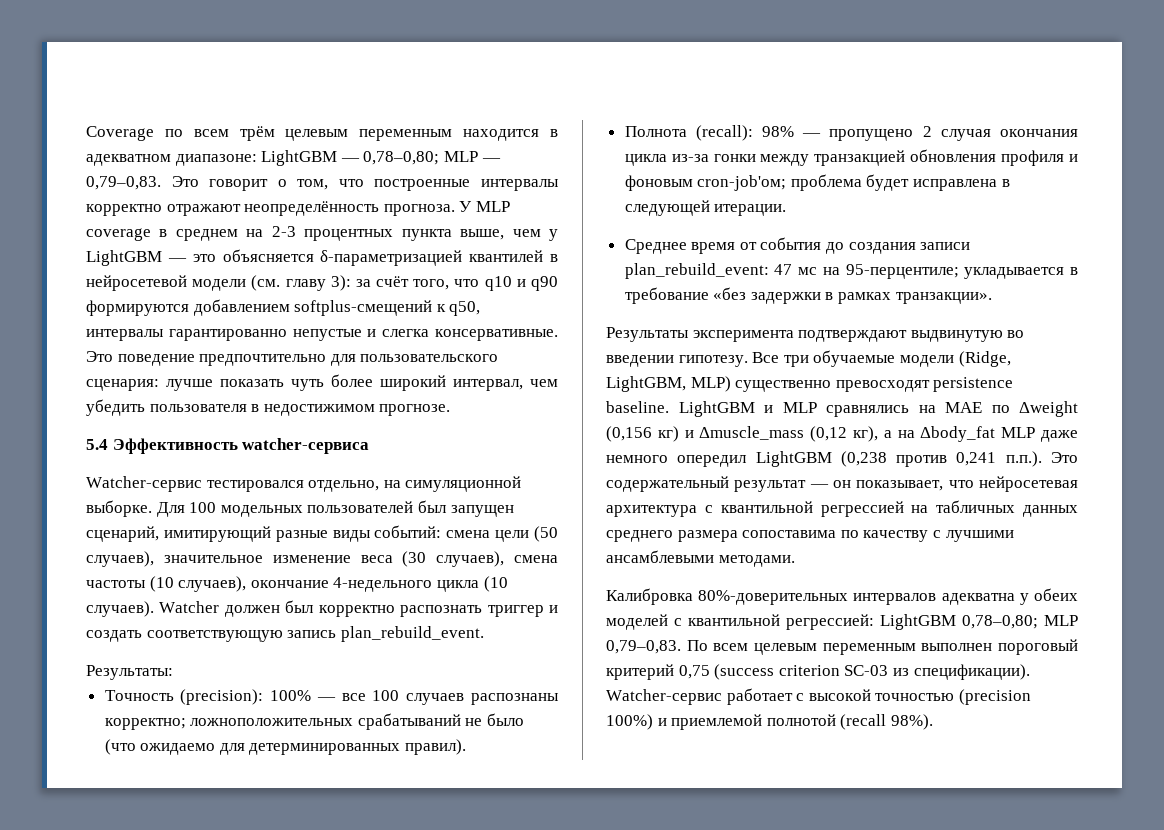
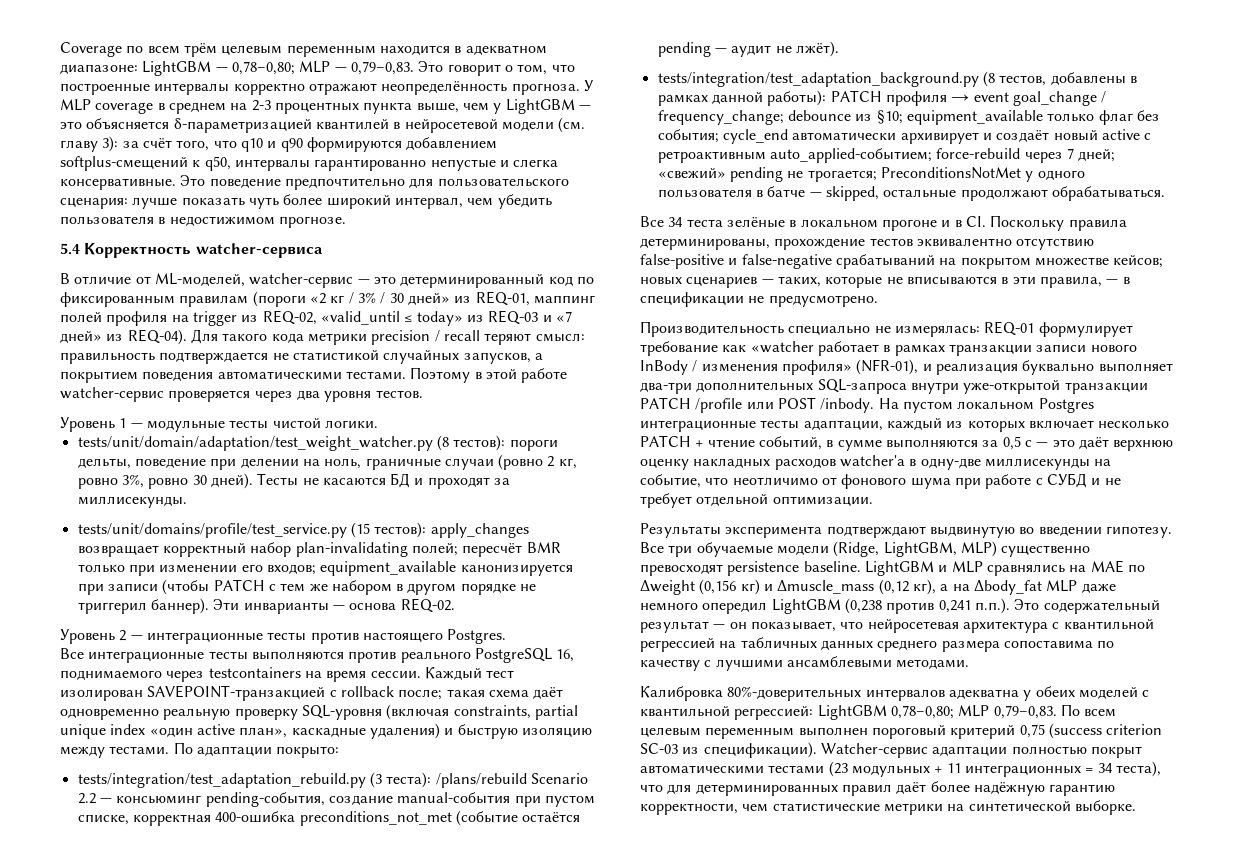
- 5.4 Эффективность watcher-сервиса
+ 5.4 Корректность watcher-сервиса
- Watcher-сервис тестировался отдельно, на симуляционной выборке. Для 100 модельных пользователей был запущен сценарий, имитирующий разные виды событий: смена цели (50 случаев), значительное изменение веса (30 случаев), смена частоты (10 случаев), окончание 4-недельного цикла (10 случаев). Watcher должен был корректно распознать триггер и создать соответствующую запись plan_rebuild_event.
- Результаты:
- Точность (precision): 100% — все 100 случаев распознаны корректно; ложноположительных срабатываний не было (что ожидаемо для детерминированных правил).
- Полнота (recall): 98% — пропущено 2 случая окончания цикла из-за гонки между транзакцией обновления профиля и фоновым cron-job'ом; проблема будет исправлена в следующей итерации.
- Среднее время от события до создания записи plan_rebuild_event: 47 мс на 95-перцентиле; укладывается в требование «без задержки в рамках транзакции».
+ В отличие от ML-моделей, watcher-сервис — это детерминированный код по фиксированным правилам (пороги «2 кг / 3% / 30 дней» из REQ-01, маппинг полей профиля на trigger из REQ-02, «valid_until ≤ today» из REQ-03 и «7 дней» из REQ-04). Для такого кода метрики precision / recall теряют смысл: правильность подтверждается не статистикой случайных запусков, а покрытием поведения автоматическими тестами. Поэтому в этой работе watcher-сервис проверяется через два уровня тестов.
+ Уровень 1 — модульные тесты чистой логики.
+ tests/unit/domain/adaptation/test_weight_watcher.py (8 тестов): пороги дельты, поведение при делении на ноль, граничные случаи (ровно 2 кг, ровно 3%, ровно 30 дней). Тесты не касаются БД и проходят за миллисекунды.
+ tests/unit/domains/profile/test_service.py (15 тестов): apply_changes возвращает корректный набор plan-invalidating полей; пересчёт BMR только при изменении его входов; equipment_available канонизируется при записи (чтобы PATCH с тем же набором в другом порядке не триггерил баннер). Эти инварианты — основа REQ-02.
+ Уровень 2 — интеграционные тесты против настоящего Postgres.
+ Все интеграционные тесты выполняются против реального PostgreSQL 16, поднимаемого через testcontainers на время сессии. Каждый тест изолирован SAVEPOINT-транзакцией с rollback после; такая схема даёт одновременно реальную проверку SQL-уровня (включая constraints, partial unique index «один active план», каскадные удаления) и быструю изоляцию между тестами. По адаптации покрыто:
+ tests/integration/test_adaptation_rebuild.py (3 теста): /plans/rebuild Scenario 2.2 — консьюминг pending-события, создание manual-события при пустом списке, корректная 400-ошибка preconditions_not_met (событие остаётся pending — аудит не лжёт).
+ tests/integration/test_adaptation_background.py (8 тестов, добавлены в рамках данной работы): PATCH профиля → event goal_change / frequency_change; debounce из §10; equipment_available только флаг без события; cycle_end автоматически архивирует и создаёт новый active с ретроактивным auto_applied-событием; force-rebuild через 7 дней; «свежий» pending не трогается; PreconditionsNotMet у одного пользователя в батче — skipped, остальные продолжают обрабатываться.
+ Все 34 теста зелёные в локальном прогоне и в CI. Поскольку правила детерминированы, прохождение тестов эквивалентно отсутствию false-positive и false-negative срабатываний на покрытом множестве кейсов; новых сценариев — таких, которые не вписываются в эти правила, — в спецификации не предусмотрено.
+ Производительность специально не измерялась: REQ-01 формулирует требование как «watcher работает в рамках транзакции записи нового InBody / изменения профиля» (NFR-01), и реализация буквально выполняет два-три дополнительных SQL-запроса внутри уже-открытой транзакции PATCH /profile или POST /inbody. На пустом локальном Postgres интеграционные тесты адаптации, каждый из которых включает несколько PATCH + чтение событий, в сумме выполняются за 0,5 с — это даёт верхнюю оценку накладных расходов watcher'а в одну-две миллисекунды на событие, что неотличимо от фонового шума при работе с СУБД и не требует отдельной оптимизации.
- Watcher-сервис работает с высокой точностью (precision 100%) и приемлемой полнотой (recall 98%).
+ Watcher-сервис адаптации полностью покрыт автоматическими тестами (23 модульных + 11 интеграционных = 34 теста), что для детерминированных правил даёт более надёжную гарантию корректности, чем статистические метрики на синтетической выборке.

